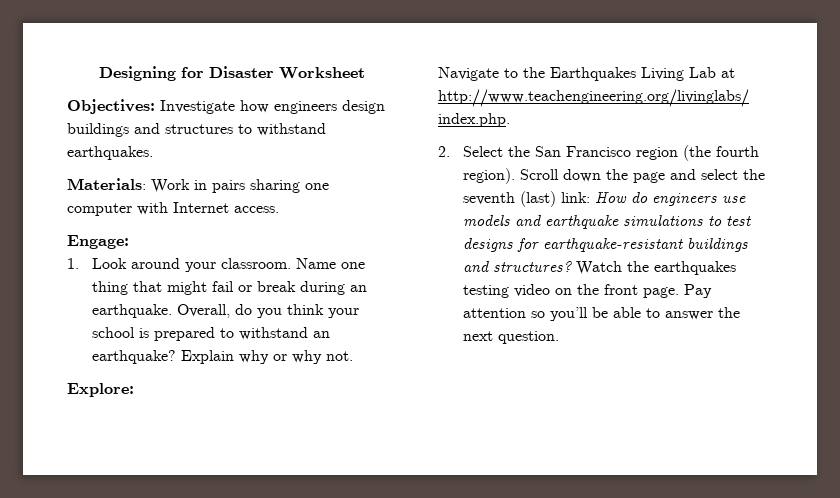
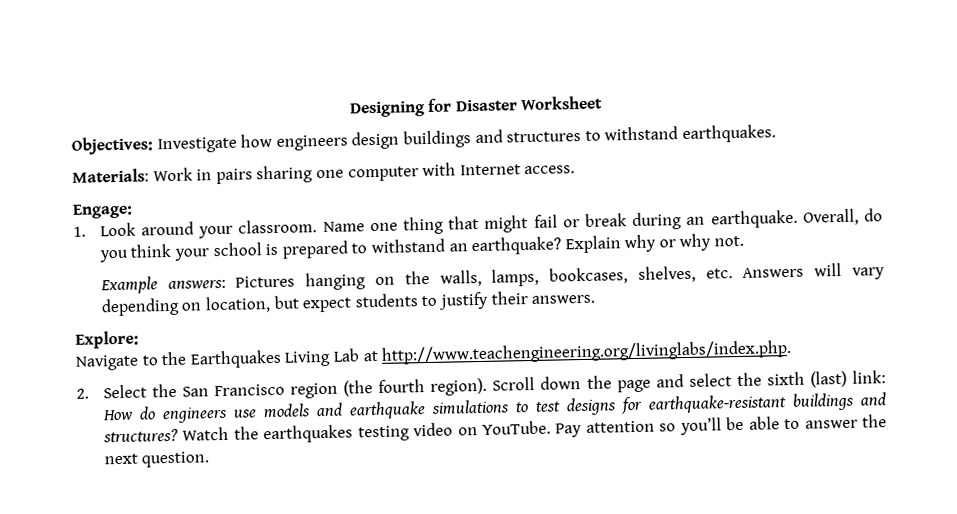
+ Example answers: Pictures hanging on the walls, lamps, bookcases, shelves, etc. Answers will vary depending on location, but expect students to justify their answers.
- Scroll down the page and select the seventh (last) link: How do engineers use models and earthquake simulations to test designs for earthquake-resistant buildings and structures?
+ Scroll down the page and select the sixth (last) link: How do engineers use models and earthquake simulations to test designs for earthquake-resistant buildings and structures?
- Watch the earthquakes testing video on the front page.
+ Watch the earthquakes testing video on YouTube.

